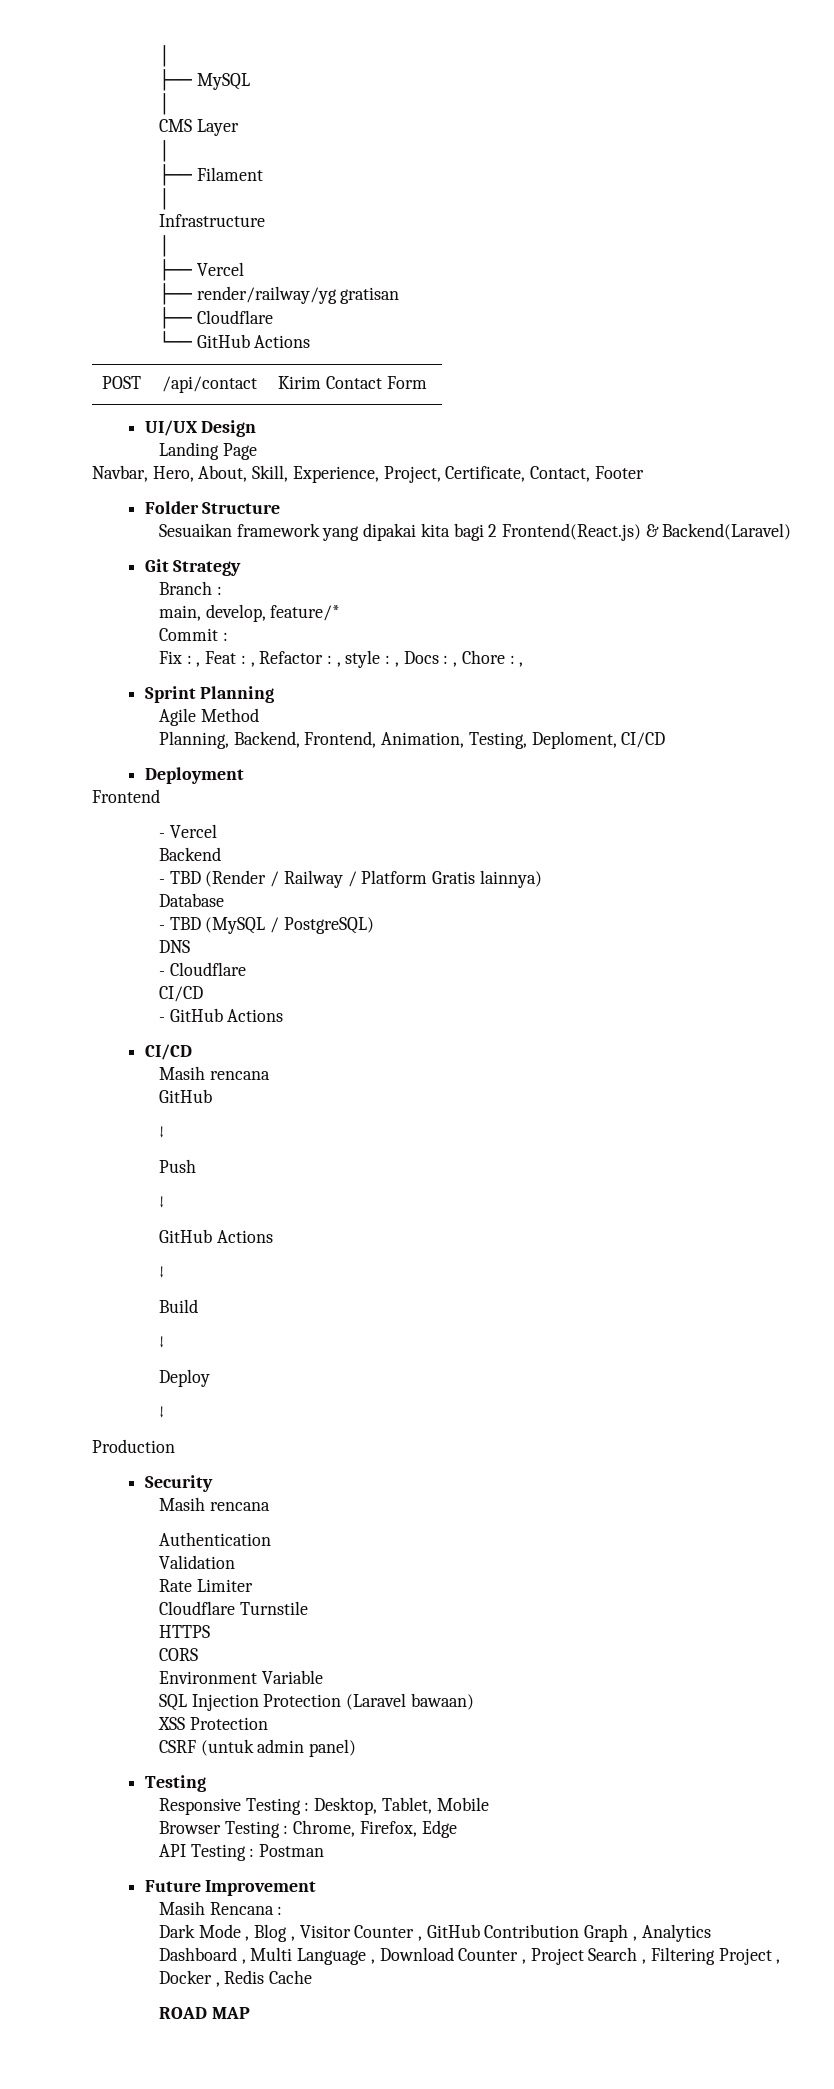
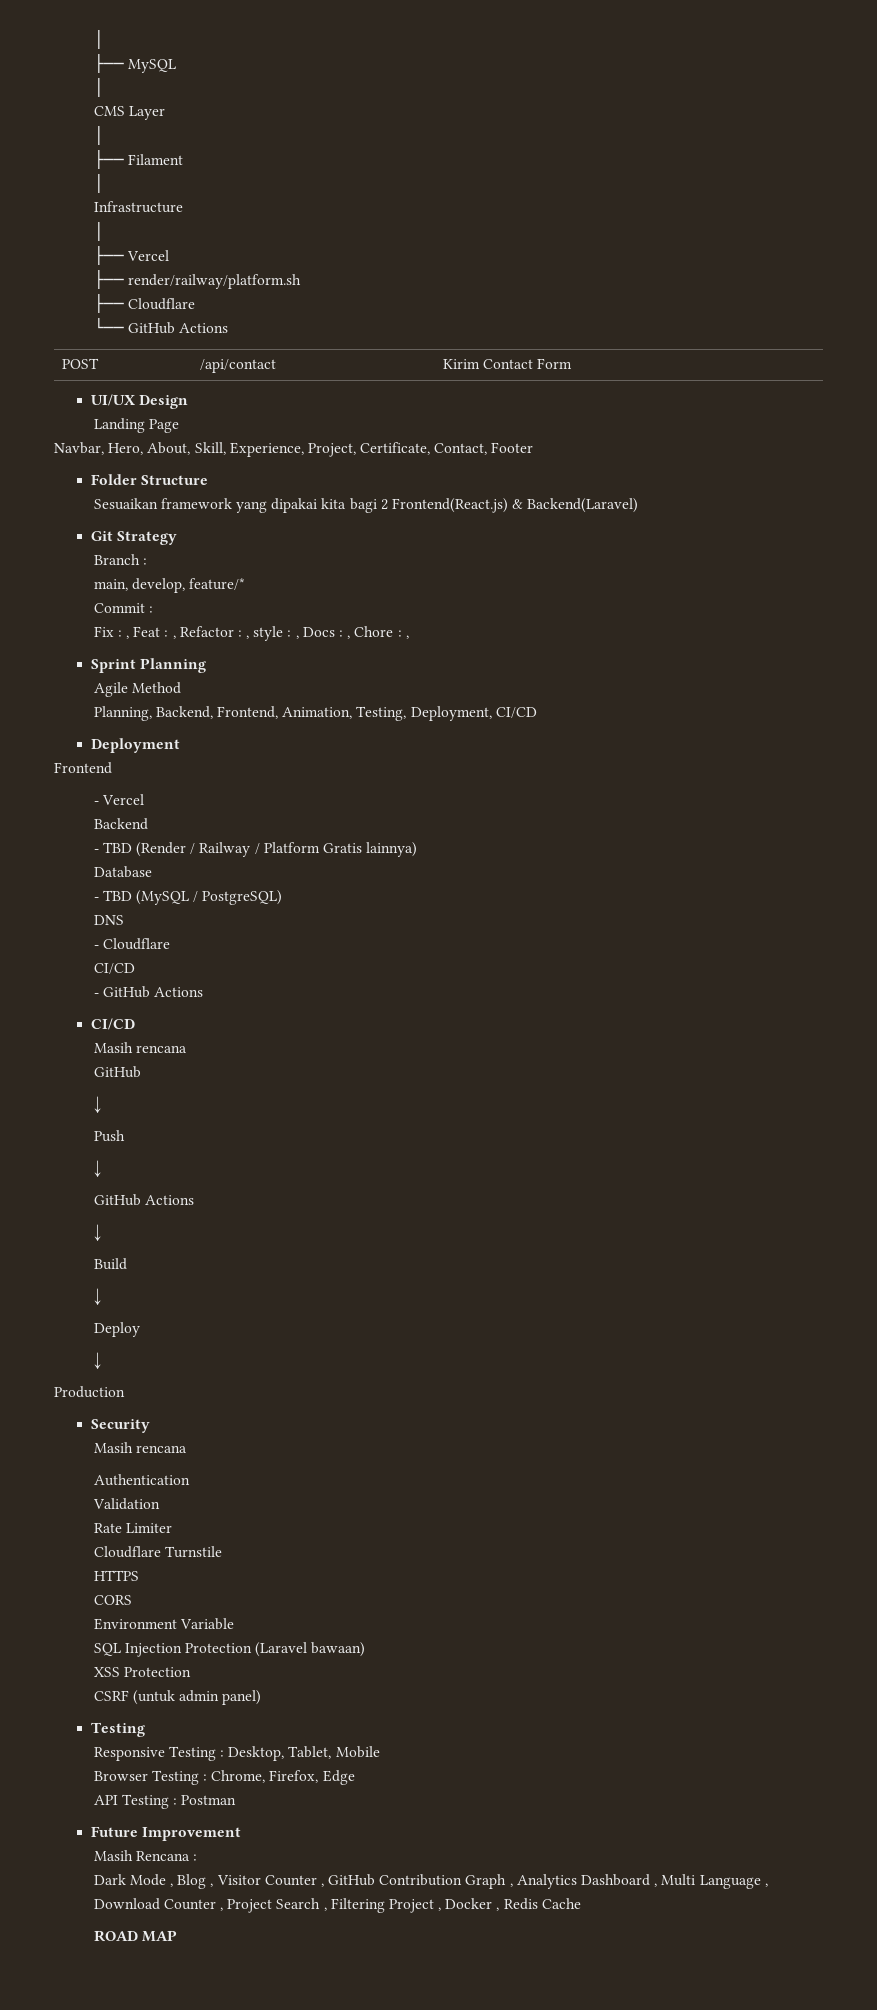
- ├── render/railway/yg gratisan
+ ├── render/railway/platform.sh
- Planning, Backend, Frontend, Animation, Testing, Deploment, CI/CD
+ Planning, Backend, Frontend, Animation, Testing, Deployment, CI/CD

